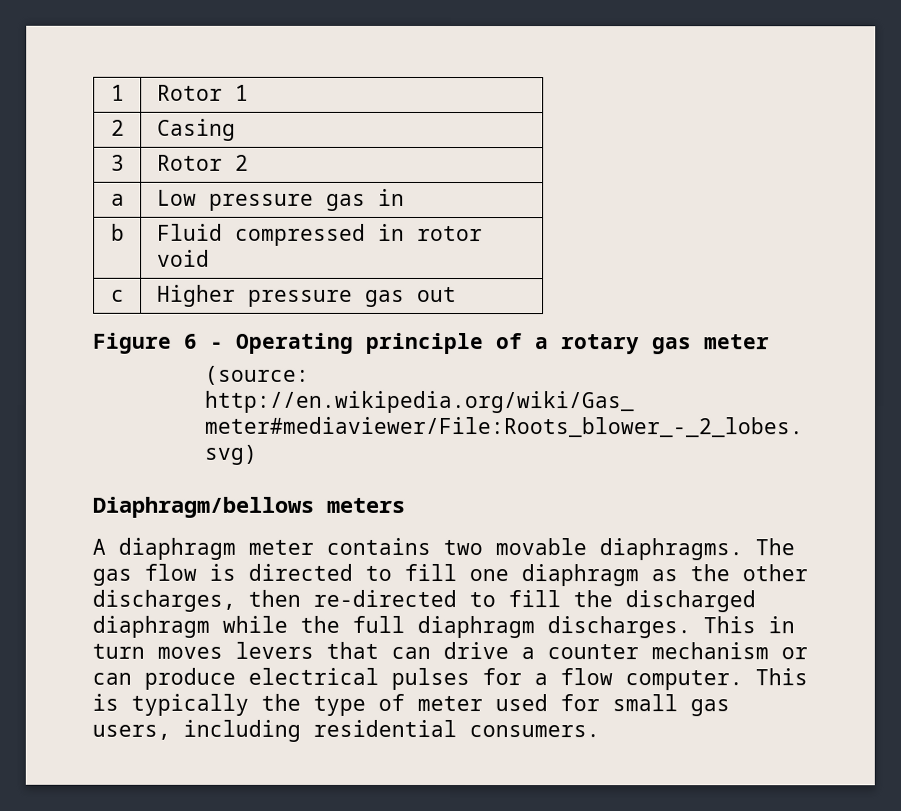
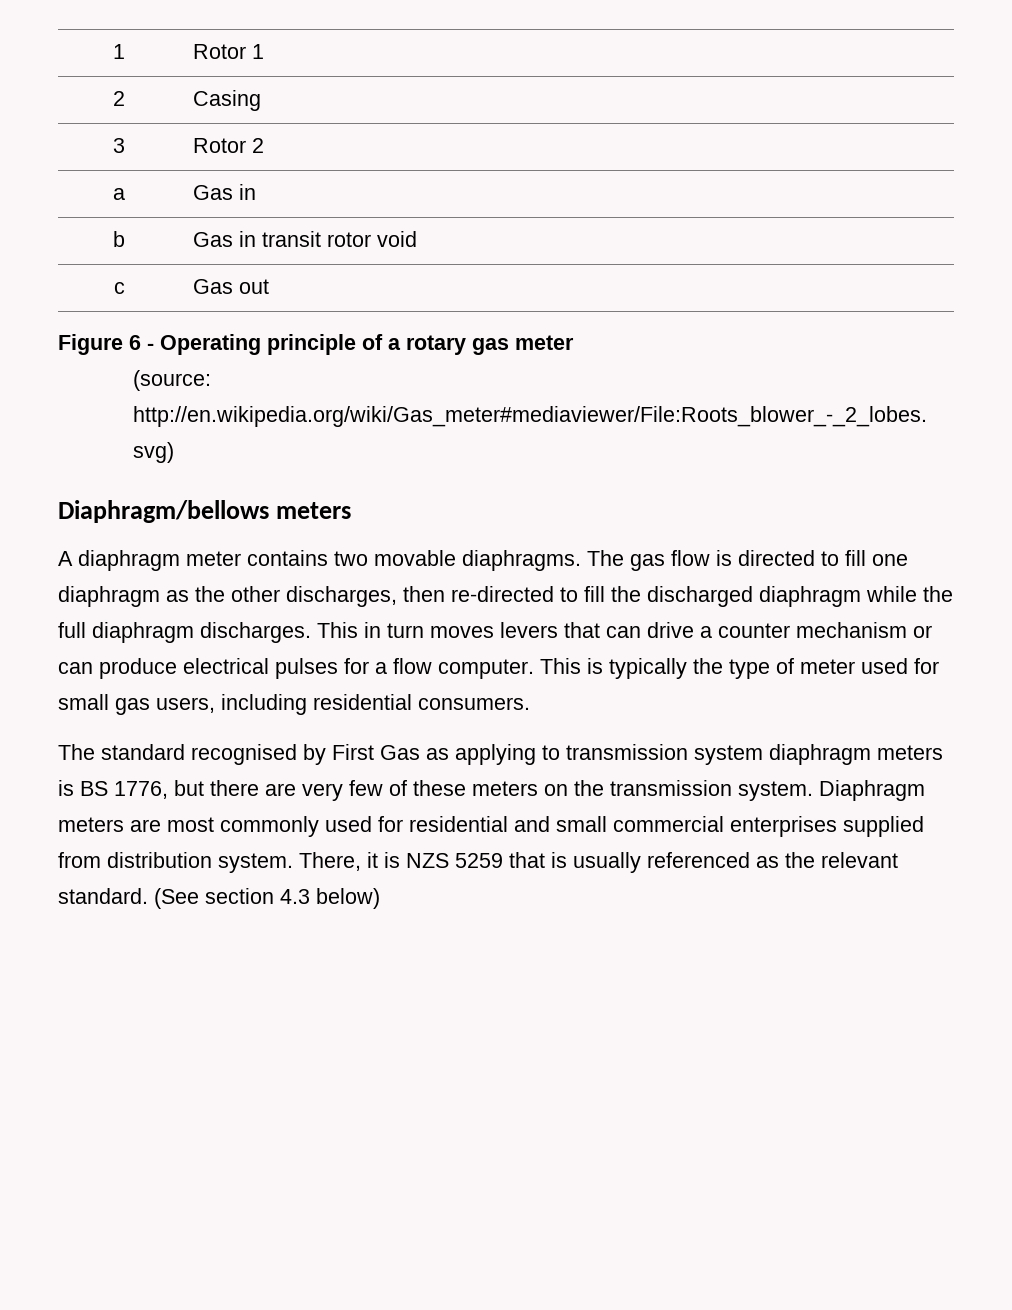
- a | Low pressure gas in
+ a | Gas in
- b | Fluid compressed in rotor void
+ b | Gas in transit rotor void
- c | Higher pressure gas out
+ c | Gas out
+ The standard recognised by First Gas as applying to transmission system diaphragm meters is BS 1776, but there are very few of these meters on the transmission system. Diaphragm meters are most commonly used for residential and small commercial enterprises supplied from distribution system. There, it is NZS 5259 that is usually referenced as the relevant standard. (See section 4.3 below)

